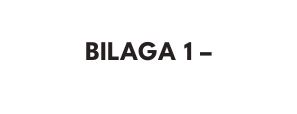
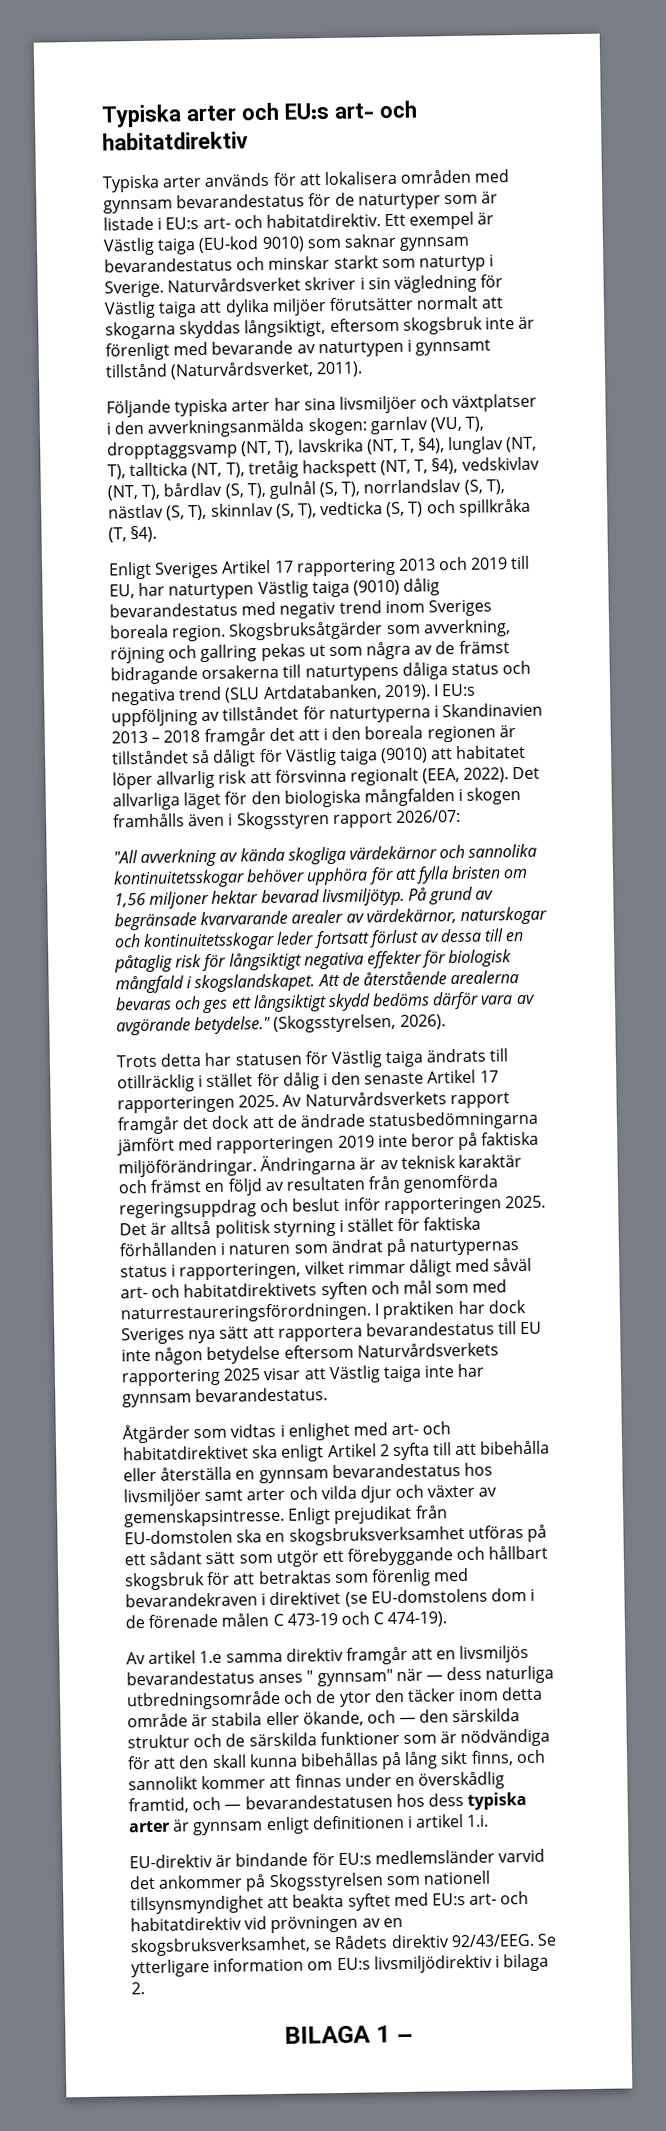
+ Typiska arter och EU:s art- och habitatdirektiv
+ Typiska arter används för att lokalisera områden med gynnsam bevarandestatus för de naturtyper som är listade i EU:s art- och habitatdirektiv. Ett exempel är Västlig taiga (EU-kod 9010) som saknar gynnsam bevarandestatus och minskar starkt som naturtyp i Sverige. Naturvårdsverket skriver i sin vägledning för Västlig taiga att dylika miljöer förutsätter normalt att skogarna skyddas långsiktigt, eftersom skogsbruk inte är förenligt med bevarande av naturtypen i gynnsamt tillstånd (Naturvårdsverket, 2011).
+ Följande typiska arter har sina livsmiljöer och växtplatser i den avverkningsanmälda skogen: garnlav (VU, T), dropptaggsvamp (NT, T), lavskrika (NT, T, §4), lunglav (NT, T), tallticka (NT, T), tretåig hackspett (NT, T, §4), vedskivlav (NT, T), bårdlav (S, T), gulnål (S, T), norrlandslav (S, T), nästlav (S, T), skinnlav (S, T), vedticka (S, T) och spillkråka (T, §4).
+ Enligt Sveriges Artikel 17 rapportering 2013 och 2019 till EU, har naturtypen Västlig taiga (9010) dålig bevarandestatus med negativ trend inom Sveriges boreala region. Skogsbruksåtgärder som avverkning, röjning och gallring pekas ut som några av de främst bidragande orsakerna till naturtypens dåliga status och negativa trend (SLU Artdatabanken, 2019). I EU:s uppföljning av tillståndet för naturtyperna i Skandinavien 2013 – 2018 framgår det att i den boreala regionen är tillståndet så dåligt för Västlig taiga (9010) att habitatet löper allvarlig risk att försvinna regionalt (EEA, 2022). Det allvarliga läget för den biologiska mångfalden i skogen framhålls även i Skogsstyren rapport 2026/07:
+ "All avverkning av kända skogliga värdekärnor och sannolika kontinuitetsskogar behöver upphöra för att fylla bristen om 1,56 miljoner hektar bevarad livsmiljötyp. På grund av begränsade kvarvarande arealer av värdekärnor, naturskogar och kontinuitetsskogar leder fortsatt förlust av dessa till en påtaglig risk för långsiktigt negativa effekter för biologisk mångfald i skogslandskapet. Att de återstående arealerna bevaras och ges ett långsiktigt skydd bedöms därför vara av avgörande betydelse." (Skogsstyrelsen, 2026).
+ Trots detta har statusen för Västlig taiga ändrats till otillräcklig i stället för dålig i den senaste Artikel 17 rapporteringen 2025. Av Naturvårdsverkets rapport framgår det dock att de ändrade statusbedömningarna jämfört med rapporteringen 2019 inte beror på faktiska miljöförändringar. Ändringarna är av teknisk karaktär och främst en följd av resultaten från genomförda regeringsuppdrag och beslut inför rapporteringen 2025. Det är alltså politisk styrning i stället för faktiska förhållanden i naturen som ändrat på naturtypernas status i rapporteringen, vilket rimmar dåligt med såväl art- och habitatdirektivets syften och mål som med naturrestaureringsförordningen. I praktiken har dock Sveriges nya sätt att rapportera bevarandestatus till EU inte någon betydelse eftersom Naturvårdsverkets rapportering 2025 visar att Västlig taiga inte har gynnsam bevarandestatus.
+ Åtgärder som vidtas i enlighet med art- och habitatdirektivet ska enligt Artikel 2 syfta till att bibehålla eller återställa en gynnsam bevarandestatus hos livsmiljöer samt arter och vilda djur och växter av gemenskapsintresse. Enligt prejudikat från EU-domstolen ska en skogsbruksverksamhet utföras på ett sådant sätt som utgör ett förebyggande och hållbart skogsbruk för att betraktas som förenlig med bevarandekraven i direktivet (se EU-domstolens dom i de förenade målen C 473-19 och C 474-19).
+ Av artikel 1.e samma direktiv framgår att en livsmiljös bevarandestatus anses " gynnsam" när — dess naturliga utbredningsområde och de ytor den täcker inom detta område är stabila eller ökande, och — den särskilda struktur och de särskilda funktioner som är nödvändiga för att den skall kunna bibehållas på lång sikt finns, och sannolikt kommer att finnas under en överskådlig framtid, och — bevarandestatusen hos dess typiska arter är gynnsam enligt definitionen i artikel 1.i.
+ EU-direktiv är bindande för EU:s medlemsländer varvid det ankommer på Skogsstyrelsen som nationell tillsynsmyndighet att beakta syftet med EU:s art- och habitatdirektiv vid prövningen av en skogsbruksverksamhet, se Rådets direktiv 92/43/EEG. Se ytterligare information om EU:s livsmiljödirektiv i bilaga 2.

